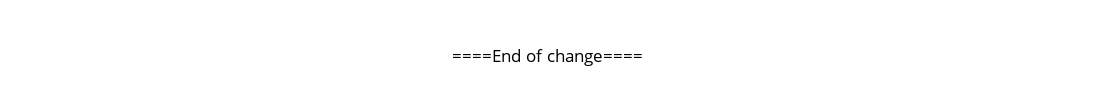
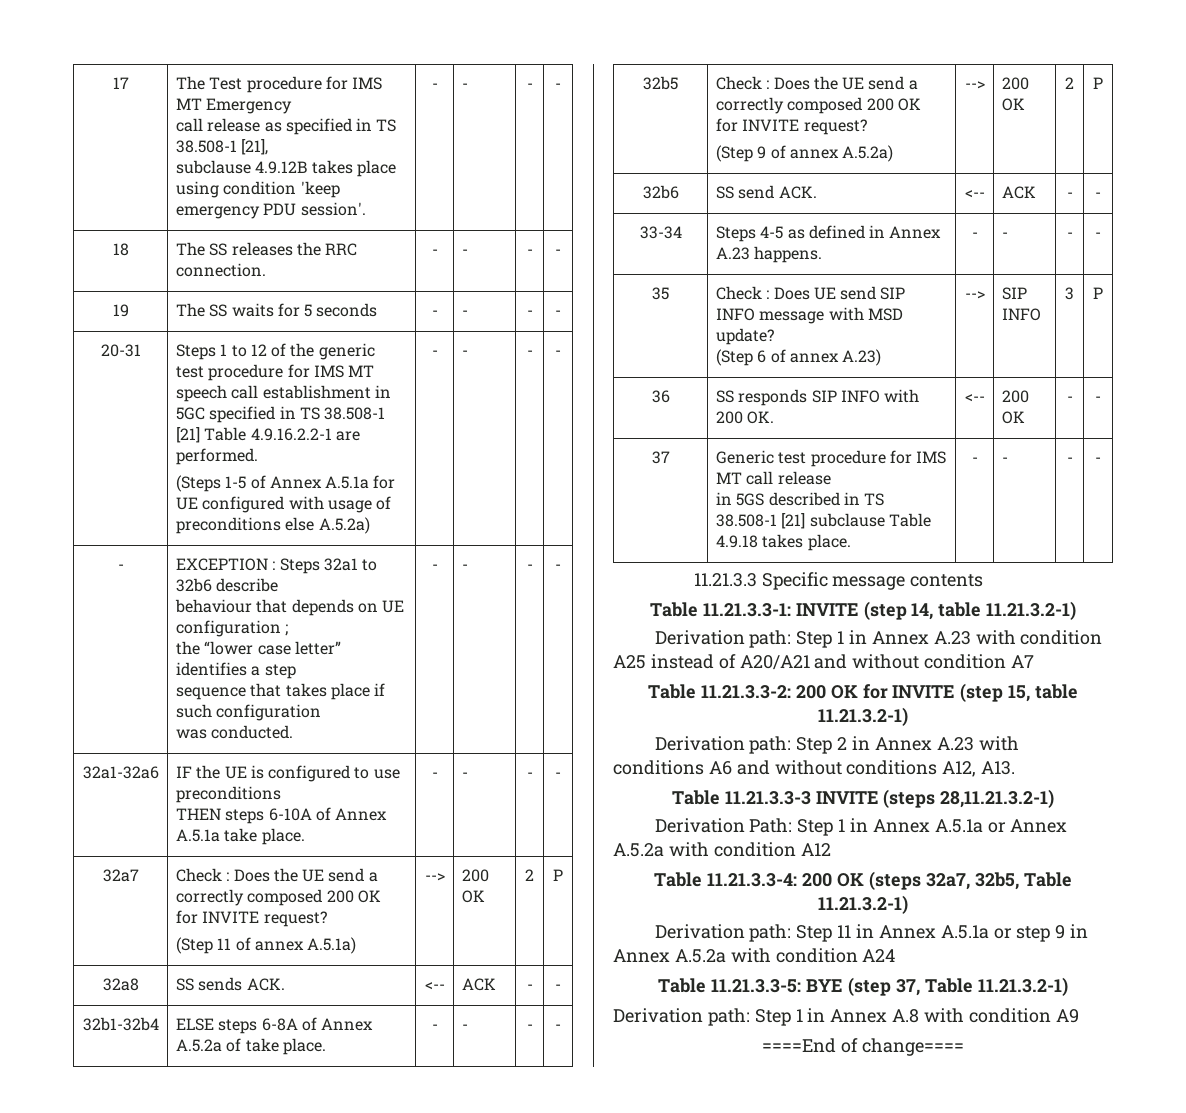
+ 17 | The Test procedure for IMS MT Emergency
+ call release as specified in TS 38.508-1 [21],
+ subclause 4.9.12B takes place using condition 'keep emergency PDU session'. | - | - | - | -
+ 18 | The SS releases the RRC connection. | - | - | - | -
+ 19 | The SS waits for 5 seconds | - | - | - | -
+ 20-31 | Steps 1 to 12 of the generic test procedure for IMS MT speech call establishment in 5GC specified in TS 38.508-1 [21] Table 4.9.16.2.2-1 are performed.
+ (Steps 1-5 of Annex A.5.1a for UE configured with usage of preconditions else A.5.2a) | - | - | - | -
+ - | EXCEPTION : Steps 32a1 to 32b6 describe
+ behaviour that depends on UE configuration ;
+ the “lower case letter” identifies a step
+ sequence that takes place if such configuration
+ was conducted. | - | - | - | -
+ 32a1-32a6 | IF the UE is configured to use preconditions
+ THEN steps 6-10A of Annex A.5.1a take place. | - | - | - | -
+ 32a7 | Check : Does the UE send a correctly composed 200 OK for INVITE request?
+ (Step 11 of annex A.5.1a) | --> | 200 OK | 2 | P
+ 32a8 | SS sends ACK. | <-- | ACK | - | -
+ 32b1-32b4 | ELSE steps 6-8A of Annex A.5.2a of take place. | - | - | - | -
+ 32b5 | Check : Does the UE send a correctly composed 200 OK for INVITE request?
+ (Step 9 of annex A.5.2a) | --> | 200 OK | 2 | P
+ 32b6 | SS send ACK. | <-- | ACK | - | -
+ 33-34 | Steps 4-5 as defined in Annex A.23 happens. | - | - | - | -
+ 35 | Check : Does UE send SIP INFO message with MSD update?
+ (Step 6 of annex A.23) | --> | SIP INFO | 3 | P
+ 36 | SS responds SIP INFO with 200 OK. | <-- | 200 OK | - | -
+ 37 | Generic test procedure for IMS MT call release
+ in 5GS described in TS 38.508-1 [21] subclause Table 4.9.18 takes place. | - | - | - | -
+ 11.21.3.3 Specific message contents
+ Table 11.21.3.3-1: INVITE (step 14, table 11.21.3.2-1)
+ Derivation path: Step 1 in Annex A.23 with condition A25 instead of A20/A21 and without condition A7
+ Table 11.21.3.3-2: 200 OK for INVITE (step 15, table 11.21.3.2-1)
+ Derivation path: Step 2 in Annex A.23 with conditions A6 and without conditions A12, A13.
+ Table 11.21.3.3-3 INVITE (steps 28,11.21.3.2-1)
+ Derivation Path: Step 1 in Annex A.5.1a or Annex A.5.2a with condition A12
+ Table 11.21.3.3-4: 200 OK (steps 32a7, 32b5, Table 11.21.3.2-1)
+ Derivation path: Step 11 in Annex A.5.1a or step 9 in Annex A.5.2a with condition A24
+ Table 11.21.3.3-5: BYE (step 37, Table 11.21.3.2-1)
+ Derivation path: Step 1 in Annex A.8 with condition A9

